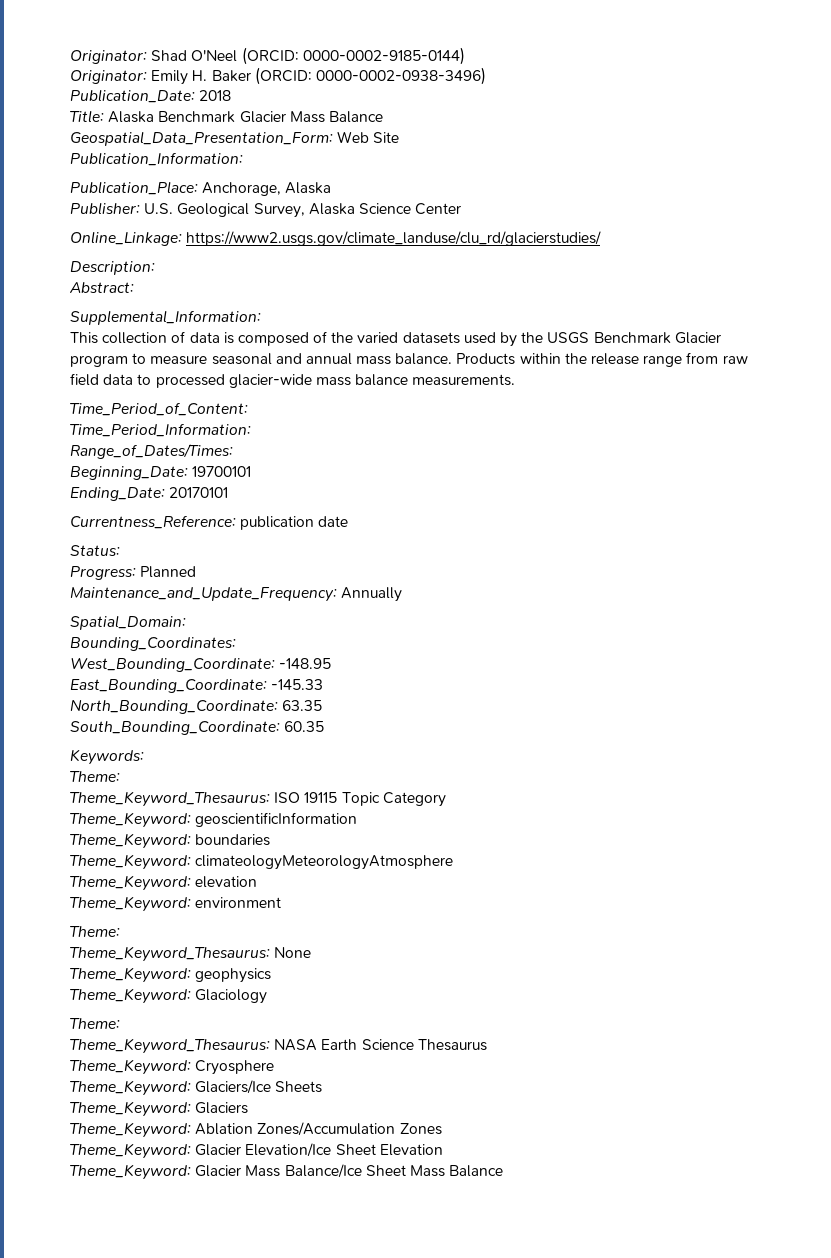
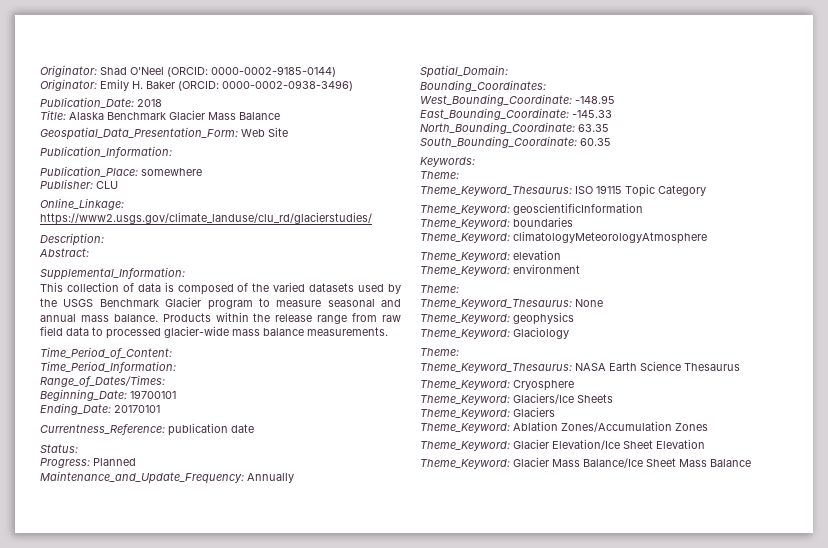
- Publication_Place: Anchorage, Alaska
+ Publication_Place: somewhere
- Publisher: U.S. Geological Survey, Alaska Science Center
+ Publisher: CLU
- Theme_Keyword: climateologyMeteorologyAtmosphere
+ Theme_Keyword: climatologyMeteorologyAtmosphere

